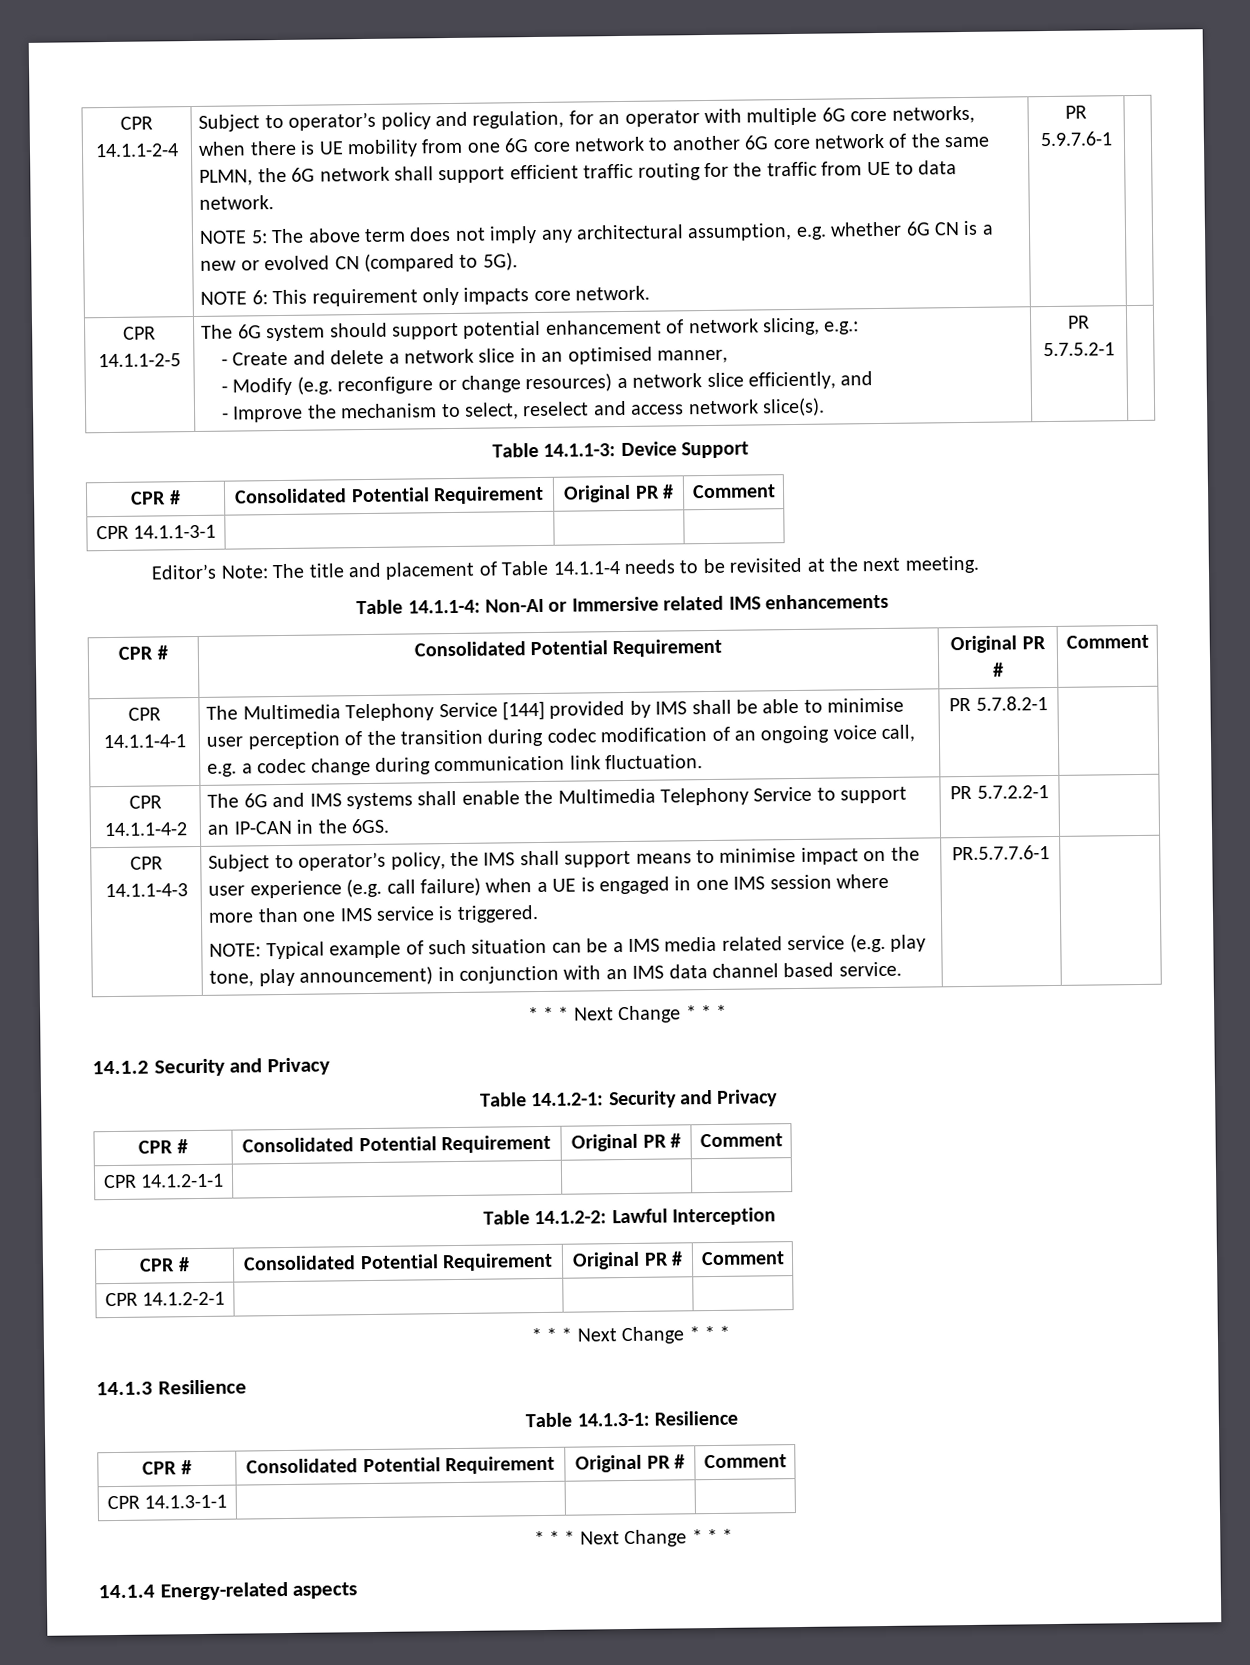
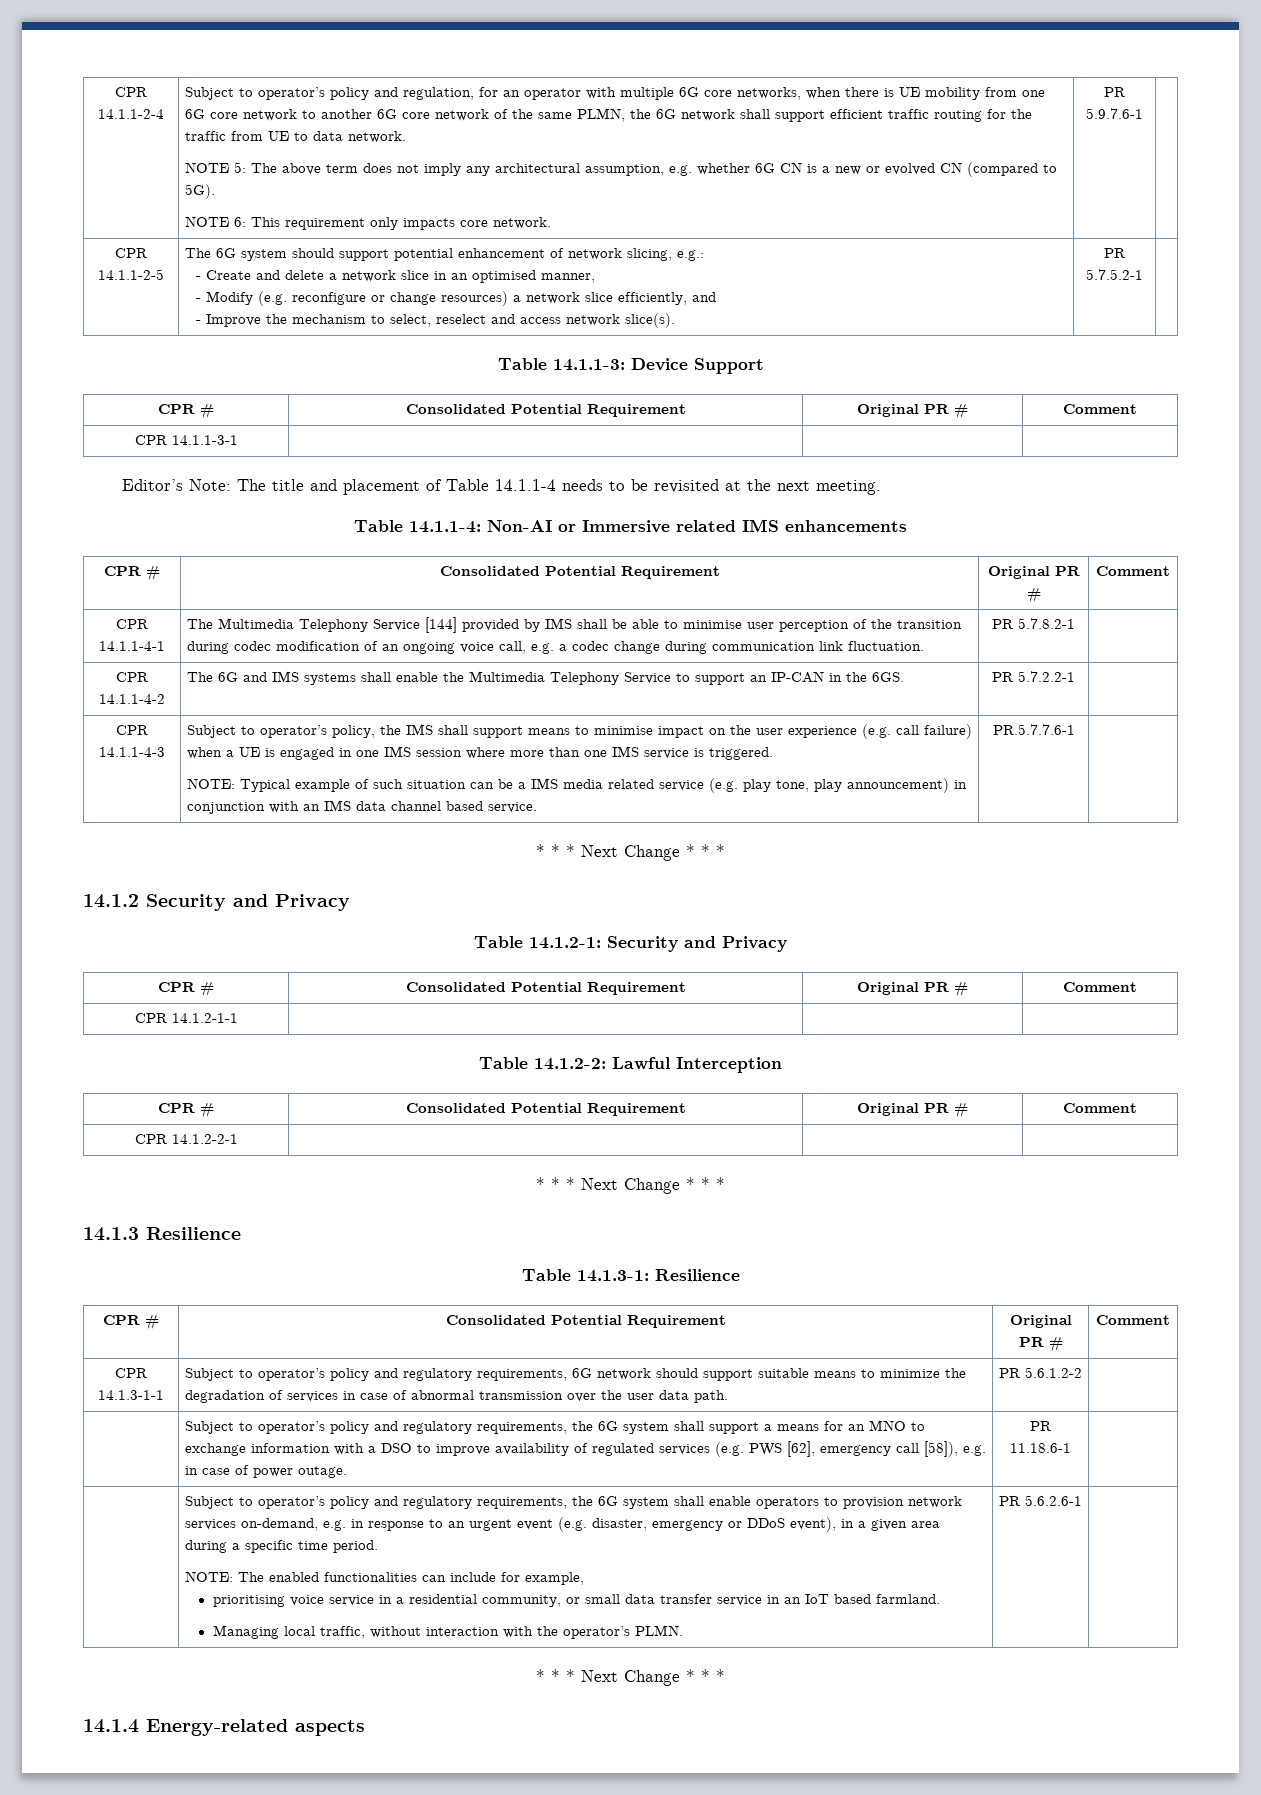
- CPR 14.1.3-1-1 | | |
+ CPR 14.1.3-1-1 | Subject to operator’s policy and regulatory requirements, 6G network should support suitable means to minimize the degradation of services in case of abnormal transmission over the user data path. | PR 5.6.1.2-2 |
+ | Subject to operator’s policy and regulatory requirements, the 6G system shall support a means for an MNO to exchange information with a DSO to improve availability of regulated services (e.g. PWS [62], emergency call [58]), e.g. in case of power outage. | PR 11.18.6-1 |
+ | Subject to operator’s policy and regulatory requirements, the 6G system shall enable operators to provision network services on-demand, e.g. in response to an urgent event (e.g. disaster, emergency or DDoS event), in a given area during a specific time period.
+ NOTE: The enabled functionalities can include for example,
+ prioritising voice service in a residential community, or small data transfer service in an IoT based farmland.
+ Managing local traffic, without interaction with the operator’s PLMN. | PR 5.6.2.6-1

